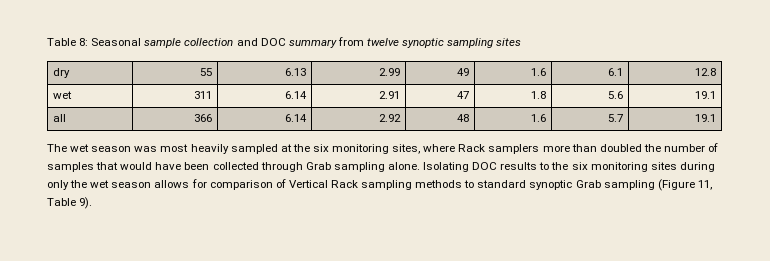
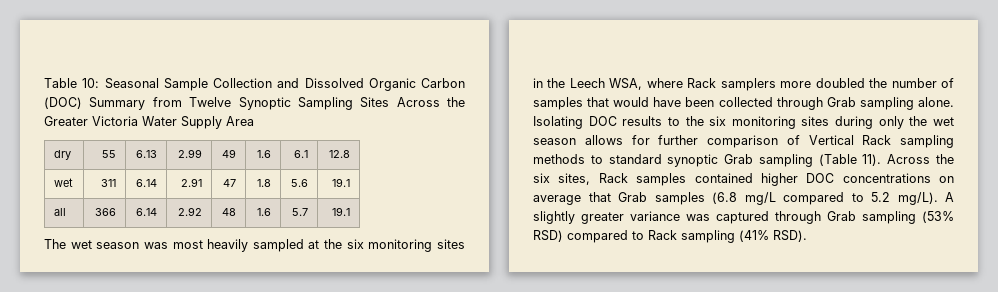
- Table 8: Seasonal sample collection and DOC summary from twelve synoptic sampling sites
+ Table 10: Seasonal Sample Collection and Dissolved Organic Carbon (DOC) Summary from Twelve Synoptic Sampling Sites Across the Greater Victoria Water Supply Area
- The wet season was most heavily sampled at the six monitoring sites, where Rack samplers more than doubled the number of samples that would have been collected through Grab sampling alone.
+ The wet season was most heavily sampled at the six monitoring sites in the Leech WSA, where Rack samplers more doubled the number of samples that would have been collected through Grab sampling alone.
- Isolating DOC results to the six monitoring sites during only the wet season allows for comparison of Vertical Rack sampling methods to standard synoptic Grab sampling (Figure 11, Table 9).
+ Isolating DOC results to the six monitoring sites during only the wet season allows for further comparison of Vertical Rack sampling methods to standard synoptic Grab sampling (Table 11). Across the six sites, Rack samples contained higher DOC concentrations on average that Grab samples (6.8 mg/L compared to 5.2 mg/L). A slightly greater variance was captured through Grab sampling (53% RSD) compared to Rack sampling (41% RSD).

